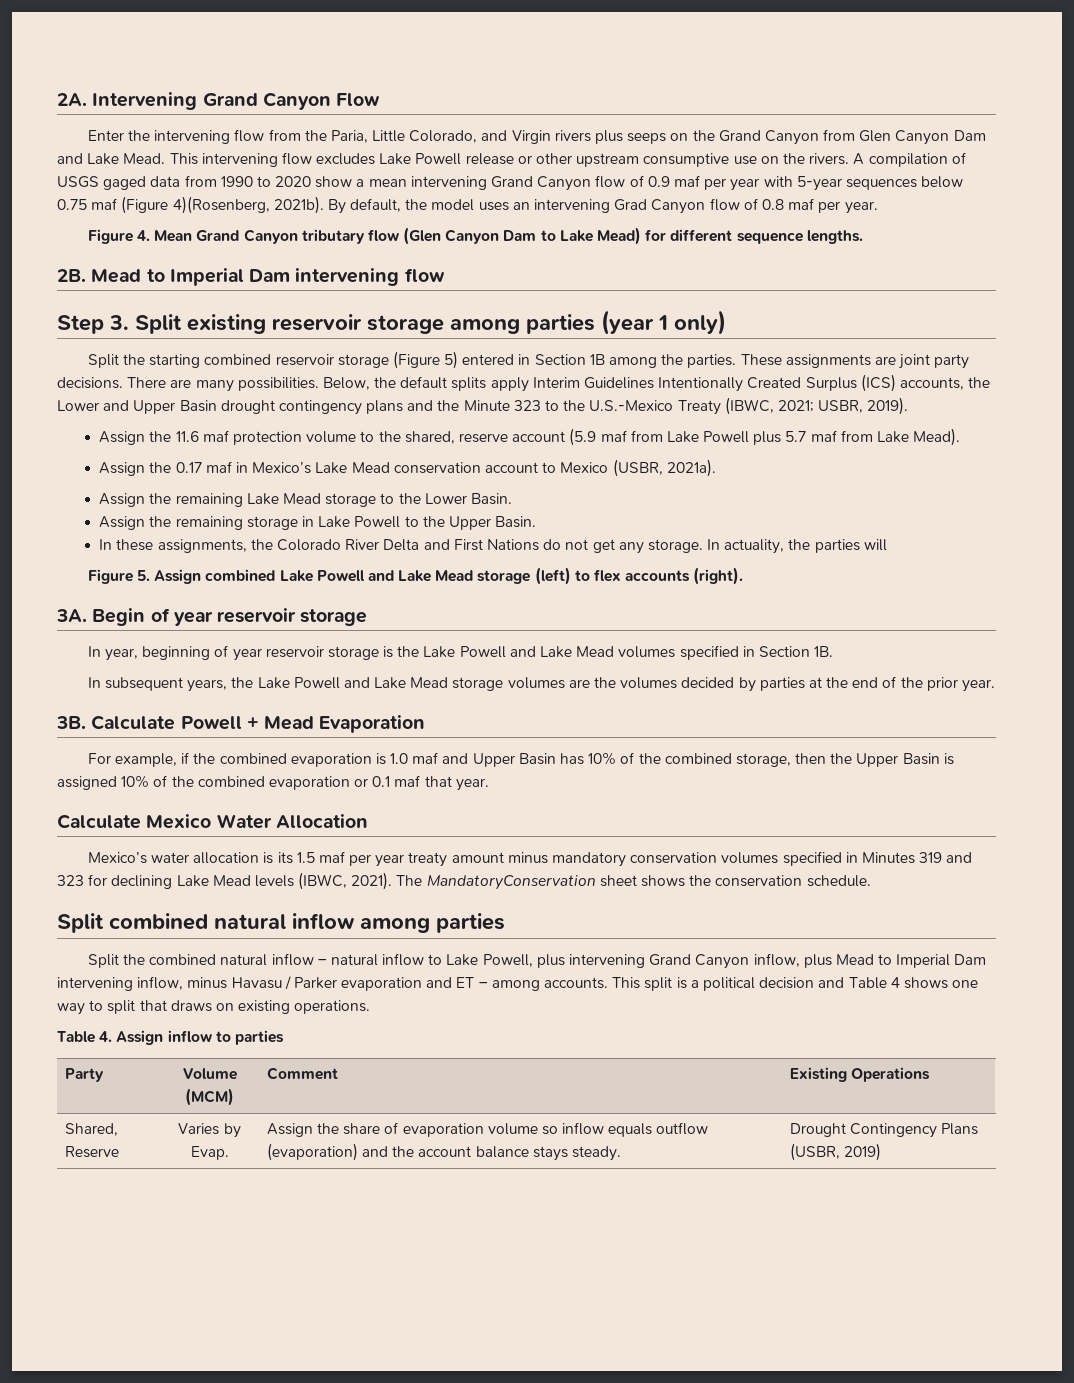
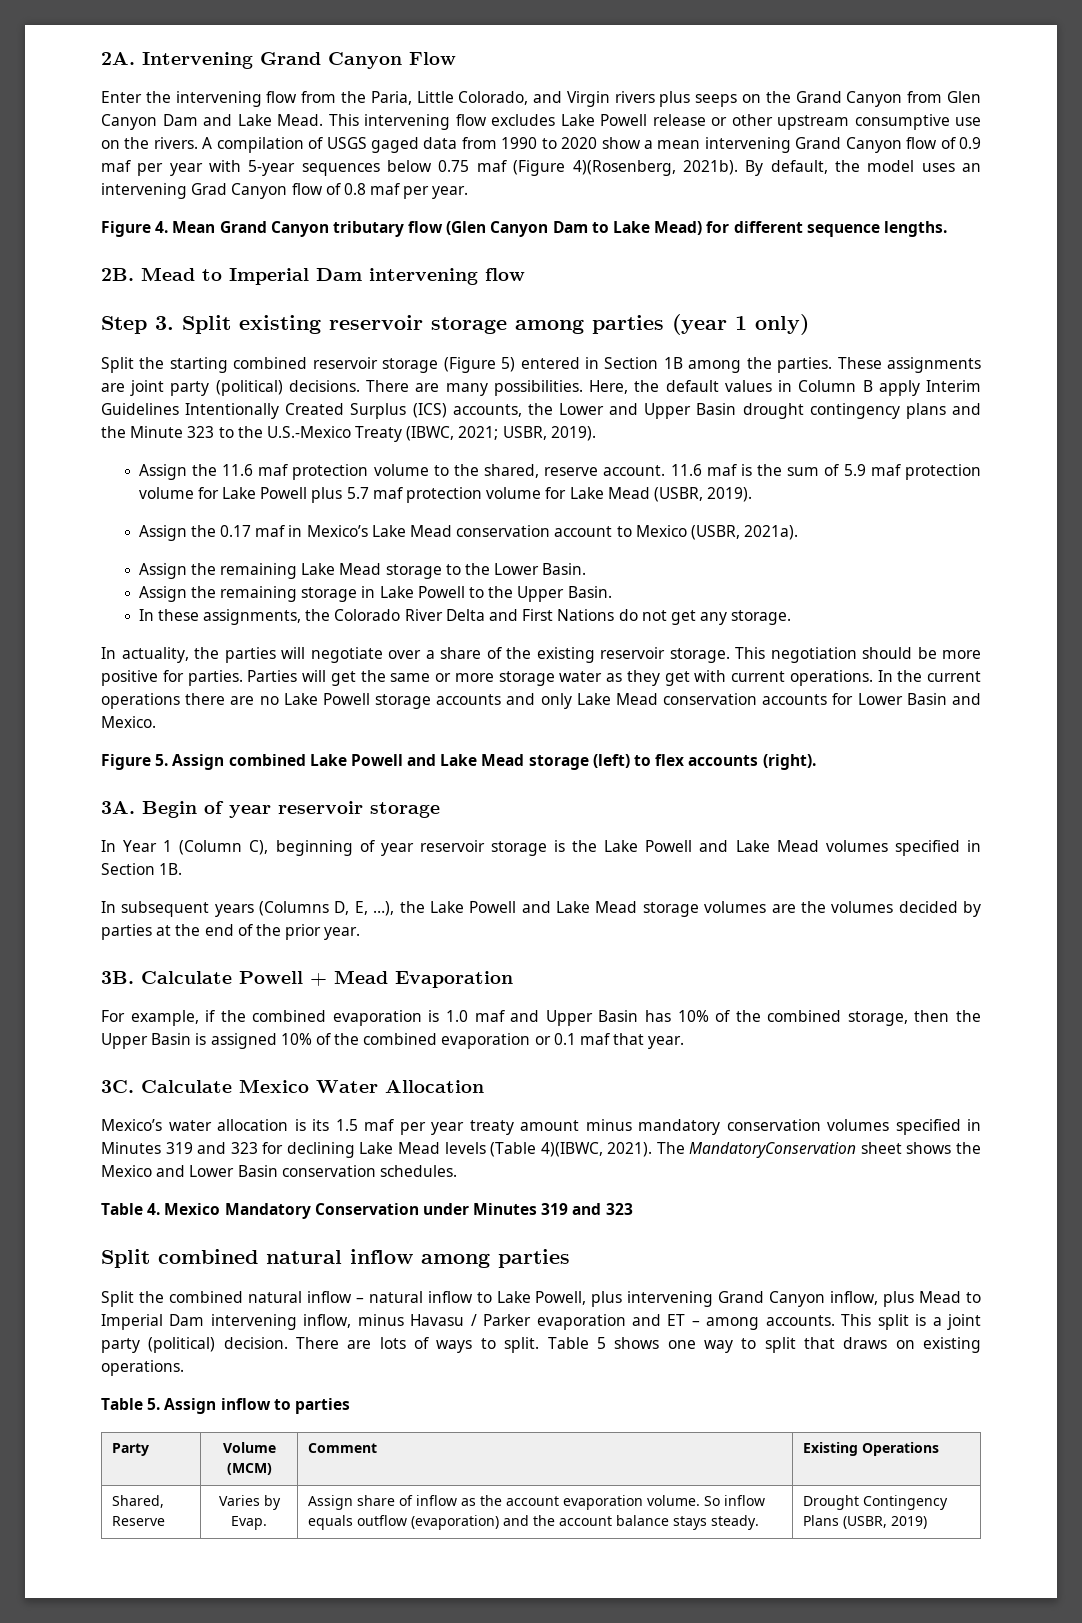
- These assignments are joint party decisions.
+ These assignments are joint party (political) decisions.
- Below, the default splits apply Interim Guidelines Intentionally Created Surplus (ICS) accounts, the Lower and Upper Basin drought contingency plans and the Minute 323 to the U.S.-Mexico Treaty (IBWC, 2021; USBR, 2019).
+ Here, the default values in Column B apply Interim Guidelines Intentionally Created Surplus (ICS) accounts, the Lower and Upper Basin drought contingency plans and the Minute 323 to the U.S.-Mexico Treaty (IBWC, 2021; USBR, 2019).
- Assign the 11.6 maf protection volume to the shared, reserve account (5.9 maf from Lake Powell plus 5.7 maf from Lake Mead).
+ Assign the 11.6 maf protection volume to the shared, reserve account. 11.6 maf is the sum of 5.9 maf protection volume for Lake Powell plus 5.7 maf protection volume for Lake Mead (USBR, 2019).
- In these assignments, the Colorado River Delta and First Nations do not get any storage. In actuality, the parties will
+ In these assignments, the Colorado River Delta and First Nations do not get any storage.
+ In actuality, the parties will negotiate over a share of the existing reservoir storage. This negotiation should be more positive for parties. Parties will get the same or more storage water as they get with current operations. In the current operations there are no Lake Powell storage accounts and only Lake Mead conservation accounts for Lower Basin and Mexico.
- In year, beginning of year reservoir storage is the Lake Powell and Lake Mead volumes specified in Section 1B.
+ In Year 1 (Column C), beginning of year reservoir storage is the Lake Powell and Lake Mead volumes specified in Section 1B.
- In subsequent years, the Lake Powell and Lake Mead storage volumes are the volumes decided by parties at the end of the prior year.
+ In subsequent years (Columns D, E, …), the Lake Powell and Lake Mead storage volumes are the volumes decided by parties at the end of the prior year.
+ 3C.
- Mexico’s water allocation is its 1.5 maf per year treaty amount minus mandatory conservation volumes specified in Minutes 319 and 323 for declining Lake Mead levels (IBWC, 2021).
+ Mexico’s water allocation is its 1.5 maf per year treaty amount minus mandatory conservation volumes specified in Minutes 319 and 323 for declining Lake Mead levels (Table 4)(IBWC, 2021).
- The MandatoryConservation sheet shows the conservation schedule.
+ The MandatoryConservation sheet shows the Mexico and Lower Basin conservation schedules.
+ Table 4. Mexico Mandatory Conservation under Minutes 319 and 323
- This split is a political decision and Table 4 shows one way to split that draws on existing operations.
+ This split is a joint party (political) decision. There are lots of ways to split. Table 5 shows one way to split that draws on existing operations.
- Table 4. Assign inflow to parties
+ Table 5. Assign inflow to parties
- Shared, Reserve | Varies by Evap. | Assign the share of evaporation volume so inflow equals outflow (evaporation) and the account balance stays steady. | Drought Contingency Plans (USBR, 2019)
+ Shared, Reserve | Varies by Evap. | Assign share of inflow as the account evaporation volume. So inflow equals outflow (evaporation) and the account balance stays steady. | Drought Contingency Plans (USBR, 2019)

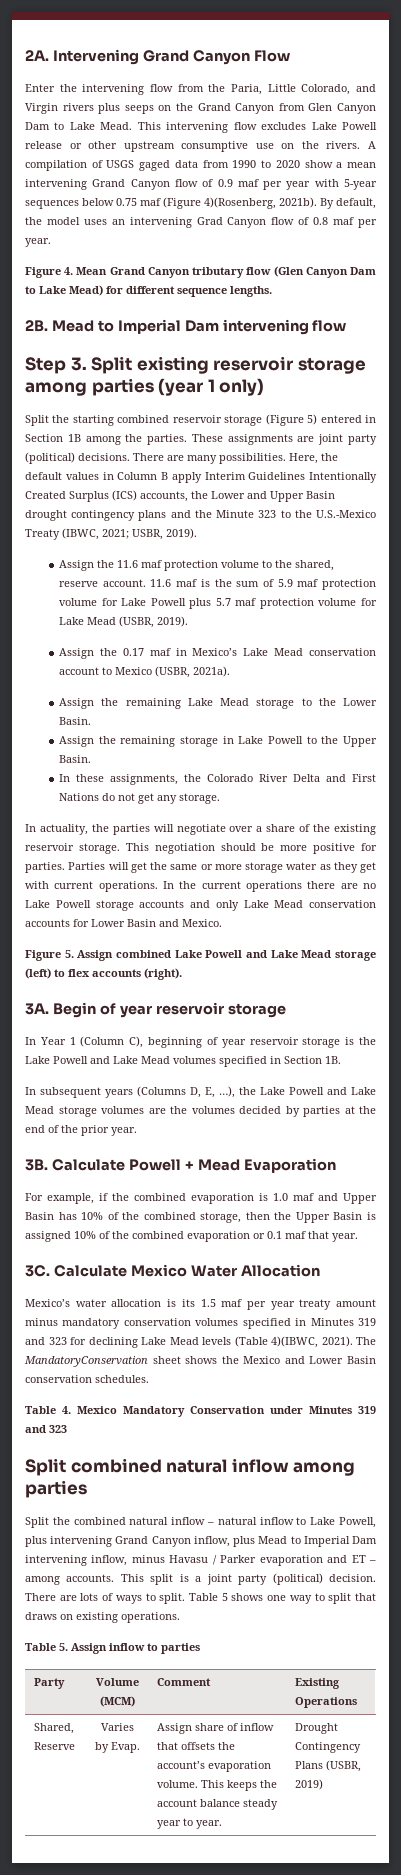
- Enter the intervening flow from the Paria, Little Colorado, and Virgin rivers plus seeps on the Grand Canyon from Glen Canyon Dam and Lake Mead.
+ Enter the intervening flow from the Paria, Little Colorado, and Virgin rivers plus seeps on the Grand Canyon from Glen Canyon Dam to Lake Mead.
- Shared, Reserve | Varies by Evap. | Assign share of inflow as the account evaporation volume. So inflow equals outflow (evaporation) and the account balance stays steady. | Drought Contingency Plans (USBR, 2019)
+ Shared, Reserve | Varies by Evap. | Assign share of inflow that offsets the account’s evaporation volume. This keeps the account balance steady year to year. | Drought Contingency Plans (USBR, 2019)

